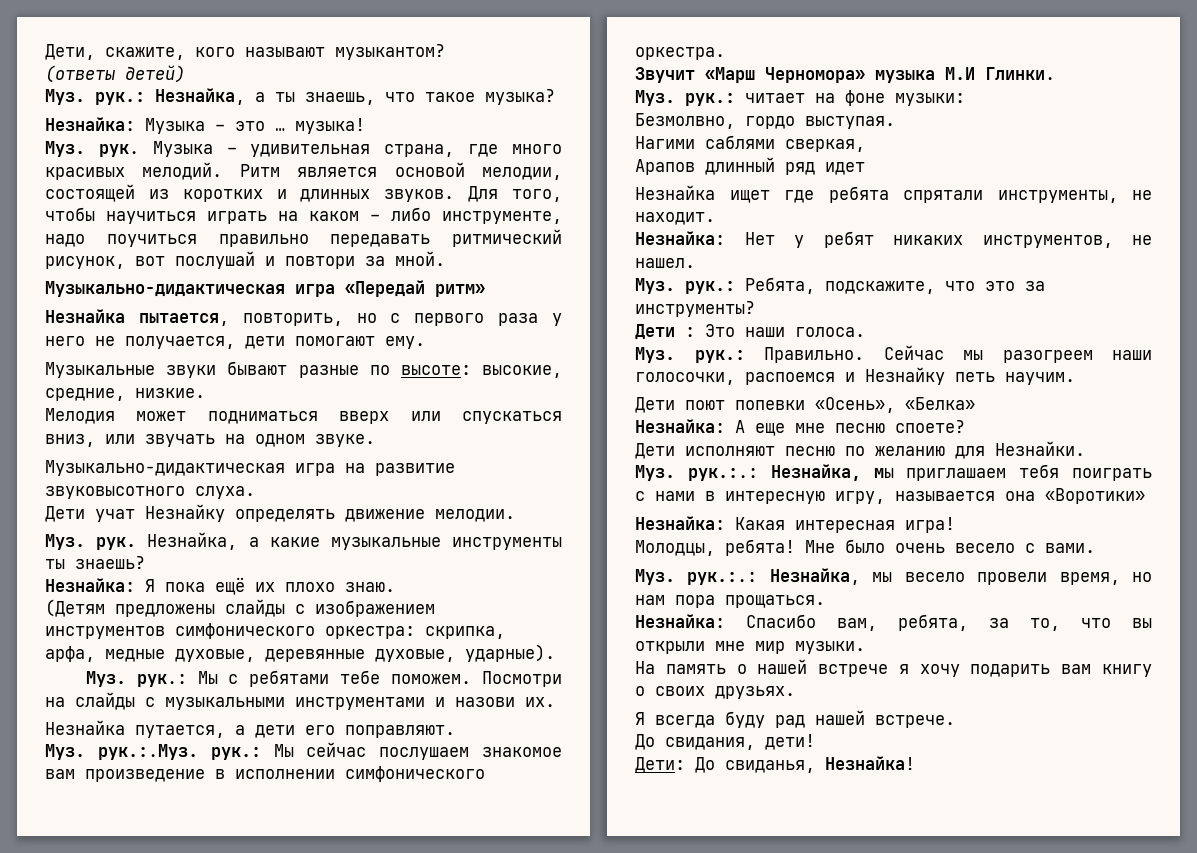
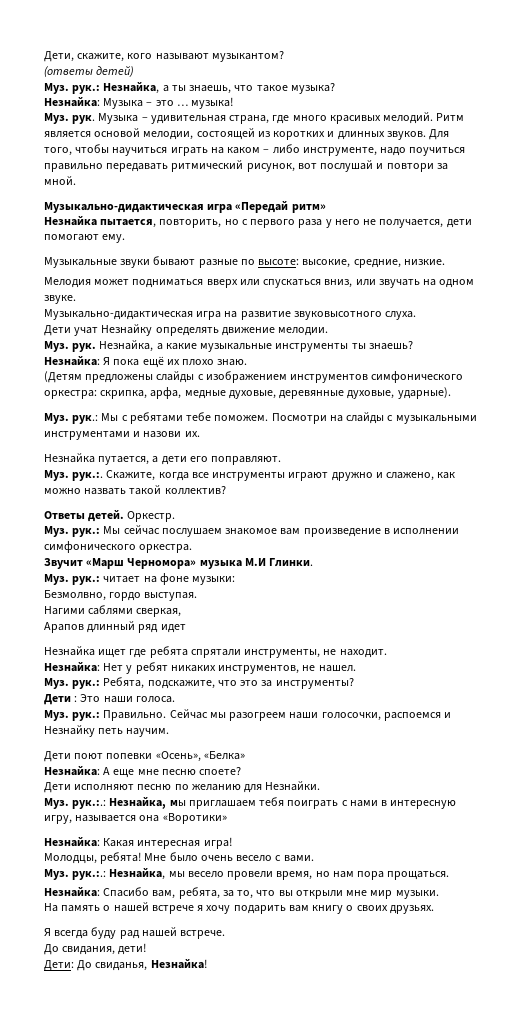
- Муз. рук.:.Муз. рук.: Мы сейчас послушаем знакомое вам произведение в исполнении симфонического оркестра.
+ Муз. рук.:. Скажите, когда все инструменты играют дружно и слажено, как можно назвать такой коллектив?
+ Ответы детей. Оркестр.
+ Муз. рук.: Мы сейчас послушаем знакомое вам произведение в исполнении симфонического оркестра.

